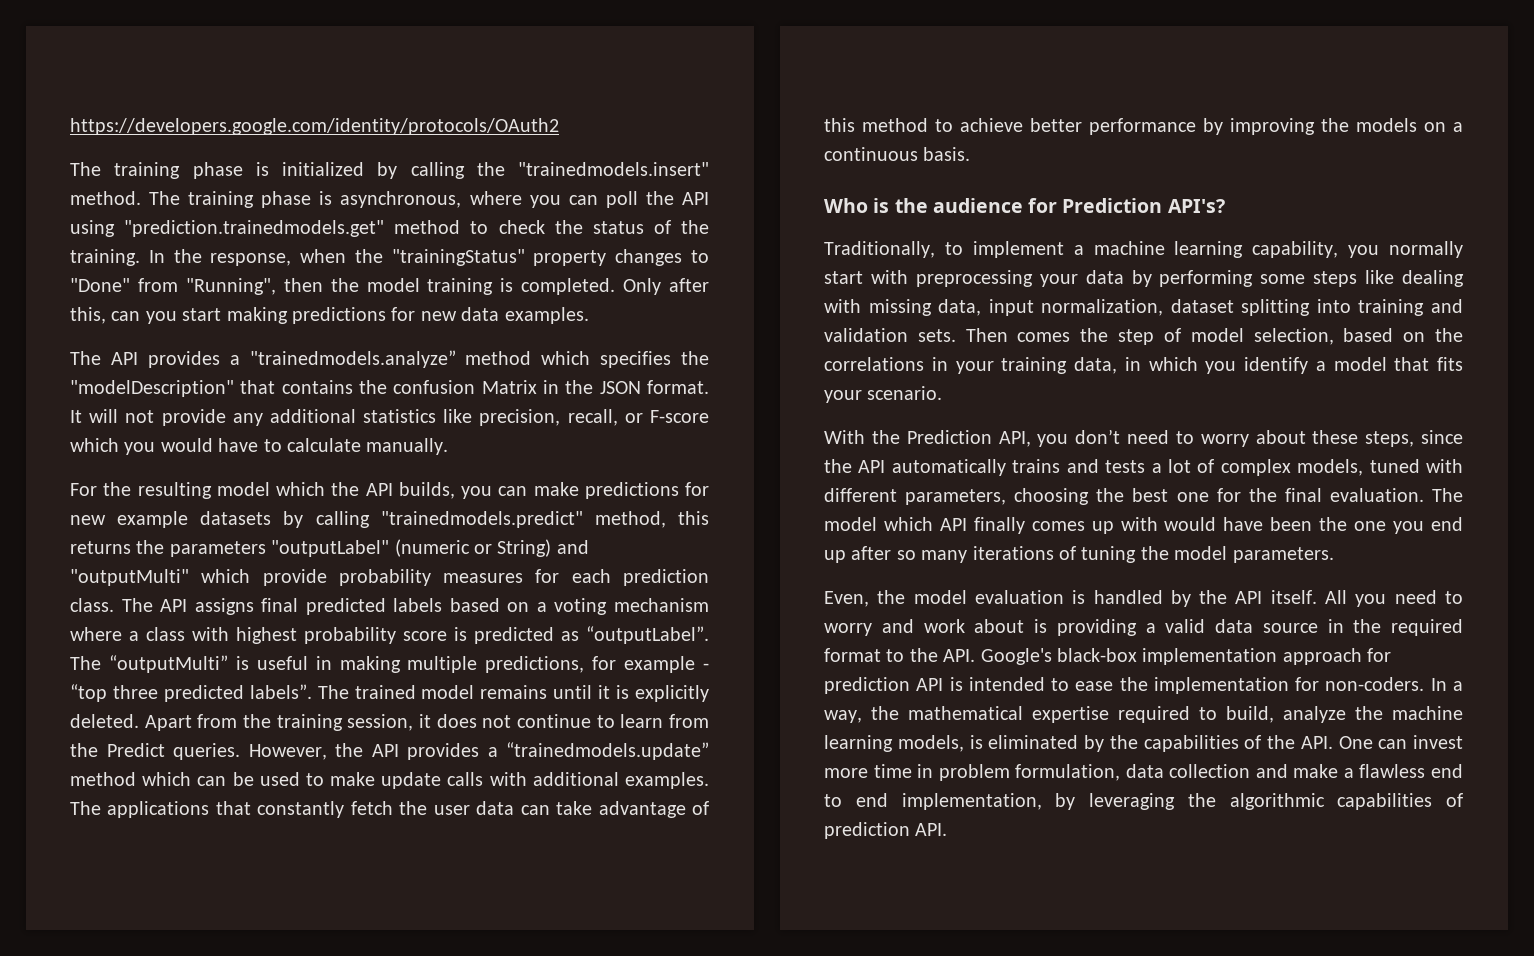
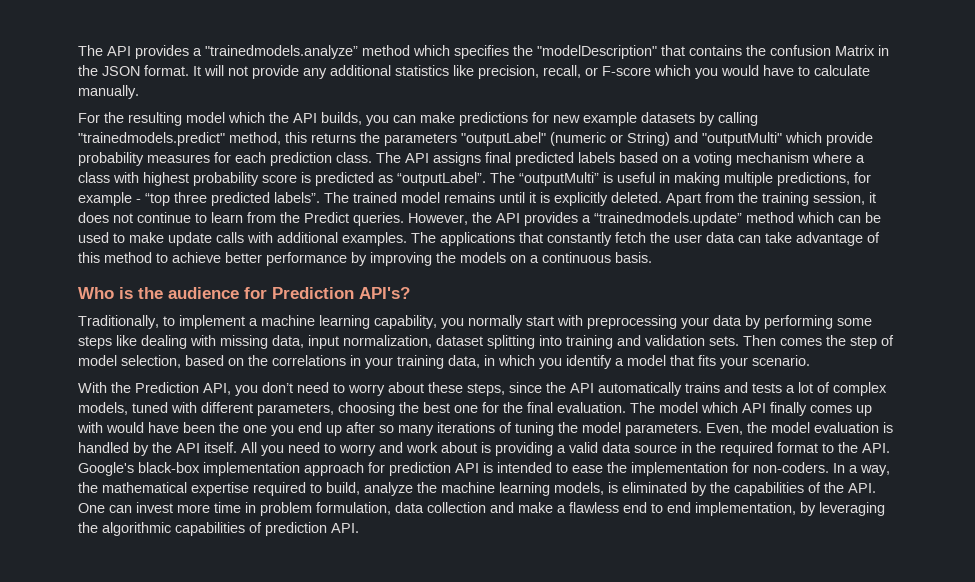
- https://developers.google.com/identity/protocols/OAuth2
- The training phase is initialized by calling the "trainedmodels.insert" method. The training phase is asynchronous, where you can poll the API using "prediction.trainedmodels.get" method to check the status of the training. In the response, when the "trainingStatus" property changes to "Done" from "Running", then the model training is completed. Only after this, can you start making predictions for new data examples.
- The model which API finally comes up with would have been the one you end up after so many iterations of tuning the model parameters.
- Even, the model evaluation is handled by the API itself.
+ The model which API finally comes up with would have been the one you end up after so many iterations of tuning the model parameters. Even, the model evaluation is handled by the API itself.

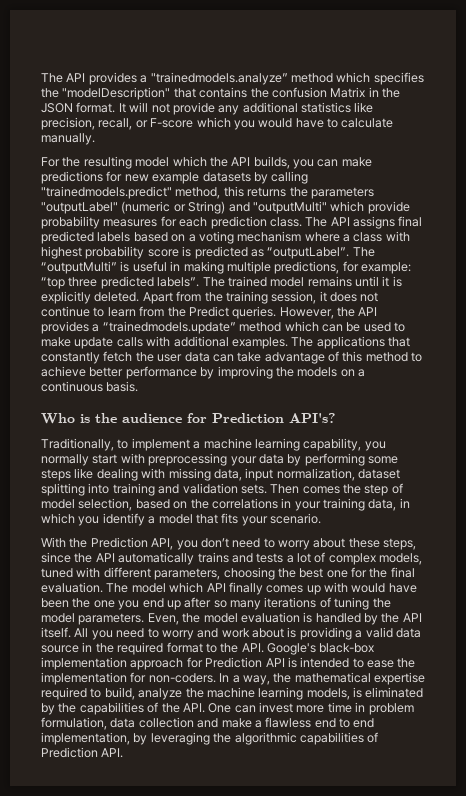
- The “outputMulti” is useful in making multiple predictions, for example - “top three predicted labels”.
+ The “outputMulti” is useful in making multiple predictions, for example: “top three predicted labels”.
- All you need to worry and work about is providing a valid data source in the required format to the API. Google's black-box implementation approach for prediction API is intended to ease the implementation for non-coders.
+ All you need to worry and work about is providing a valid data source in the required format to the API. Google's black-box implementation approach for Prediction API is intended to ease the implementation for non-coders.
- In a way, the mathematical expertise required to build, analyze the machine learning models, is eliminated by the capabilities of the API. One can invest more time in problem formulation, data collection and make a flawless end to end implementation, by leveraging the algorithmic capabilities of prediction API.
+ In a way, the mathematical expertise required to build, analyze the machine learning models, is eliminated by the capabilities of the API. One can invest more time in problem formulation, data collection and make a flawless end to end implementation, by leveraging the algorithmic capabilities of Prediction API.

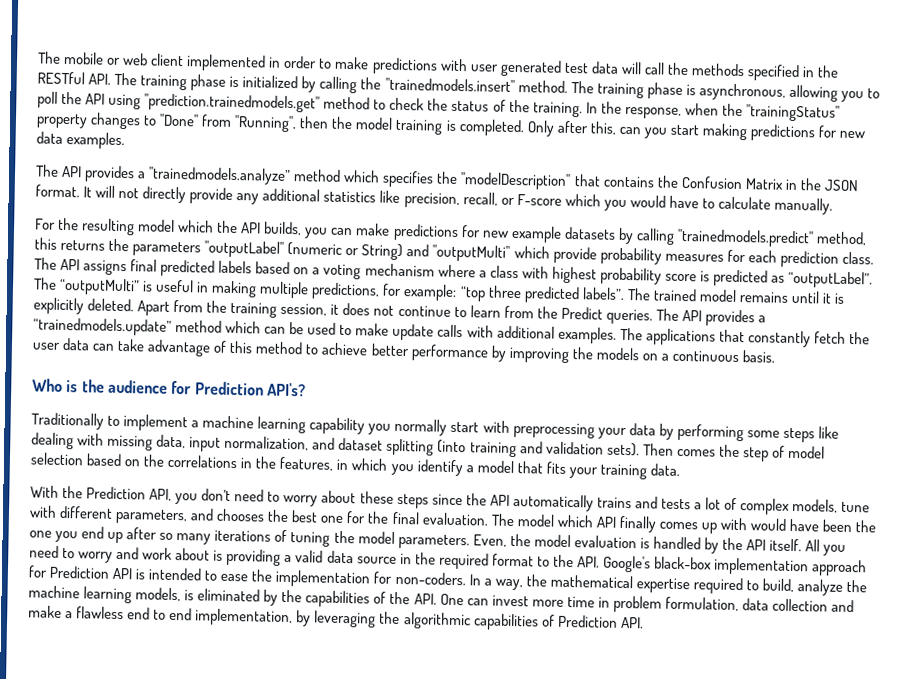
- The API provides a "trainedmodels.analyze” method which specifies the "modelDescription" that contains the confusion Matrix in the JSON format.
+ The mobile or web client implemented in order to make predictions with user generated test data will call the methods specified in the RESTful API. The training phase is initialized by calling the "trainedmodels.insert" method. The training phase is asynchronous, allowing you to poll the API using "prediction.trainedmodels.get" method to check the status of the training. In the response, when the "trainingStatus" property changes to "Done" from "Running", then the model training is completed. Only after this, can you start making predictions for new data examples.
+ The API provides a "trainedmodels.analyze” method which specifies the "modelDescription" that contains the Confusion Matrix in the JSON format.
- It will not provide any additional statistics like precision, recall, or F-score which you would have to calculate manually.
+ It will not directly provide any additional statistics like precision, recall, or F-score which you would have to calculate manually.
- However, the API provides a “trainedmodels.update” method which can be used to make update calls with additional examples.
+ The API provides a “trainedmodels.update” method which can be used to make update calls with additional examples.
- Traditionally, to implement a machine learning capability, you normally start with preprocessing your data by performing some steps like dealing with missing data, input normalization, dataset splitting into training and validation sets.
+ Traditionally to implement a machine learning capability you normally start with preprocessing your data by performing some steps like dealing with missing data, input normalization, and dataset splitting (into training and validation sets).
- Then comes the step of model selection, based on the correlations in your training data, in which you identify a model that fits your scenario.
+ Then comes the step of model selection based on the correlations in the features, in which you identify a model that fits your training data.
- With the Prediction API, you don’t need to worry about these steps, since the API automatically trains and tests a lot of complex models, tuned with different parameters, choosing the best one for the final evaluation.
+ With the Prediction API, you don’t need to worry about these steps since the API automatically trains and tests a lot of complex models, tune with different parameters, and chooses the best one for the final evaluation.

